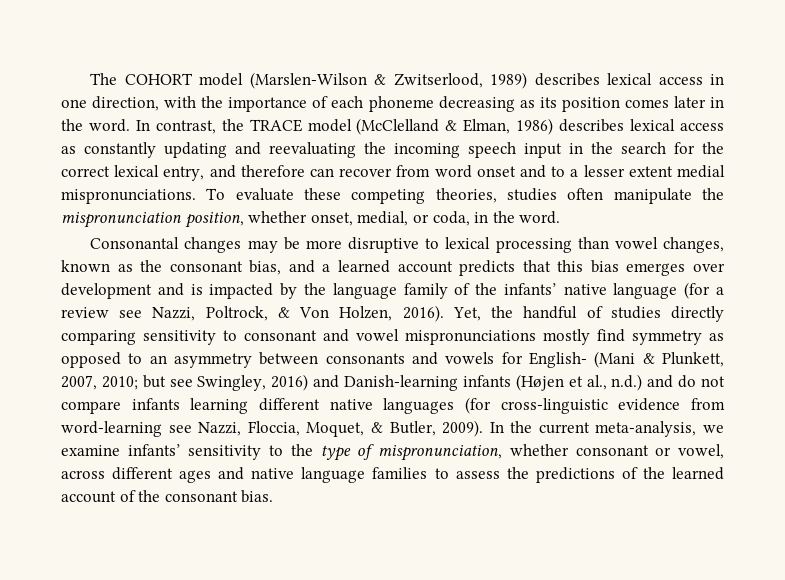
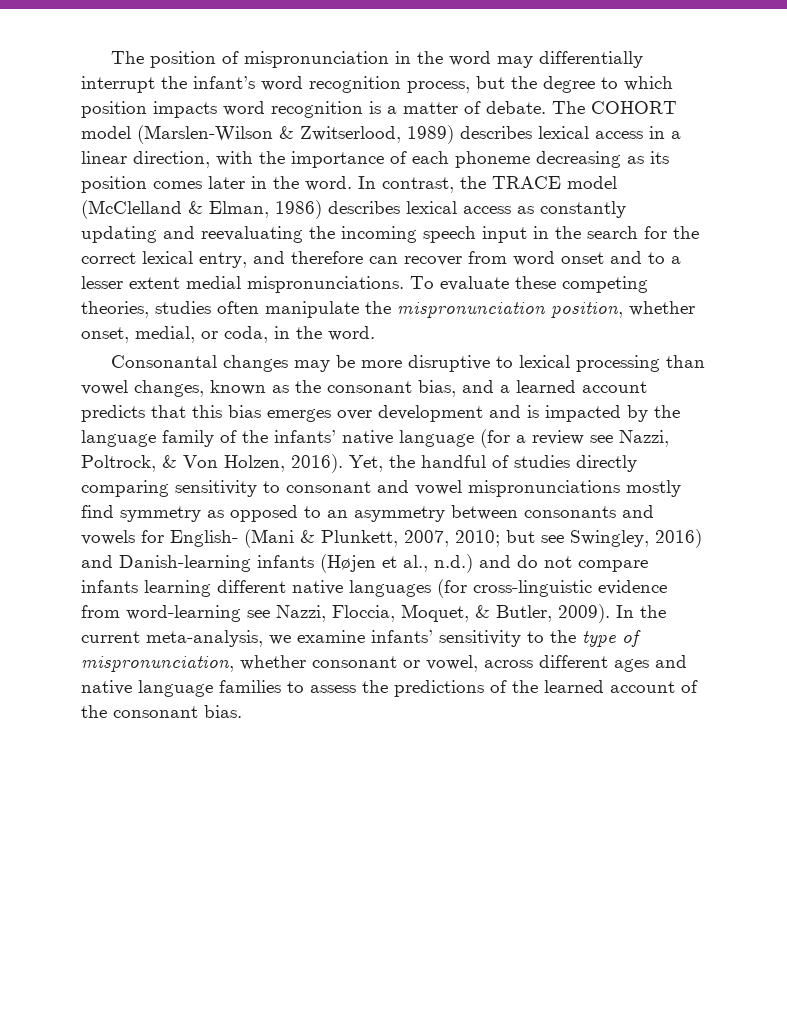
- The COHORT model (Marslen-Wilson & Zwitserlood, 1989) describes lexical access in one direction, with the importance of each phoneme decreasing as its position comes later in the word.
+ The position of mispronunciation in the word may differentially interrupt the infant’s word recognition process, but the degree to which position impacts word recognition is a matter of debate. The COHORT model (Marslen-Wilson & Zwitserlood, 1989) describes lexical access in a linear direction, with the importance of each phoneme decreasing as its position comes later in the word.

